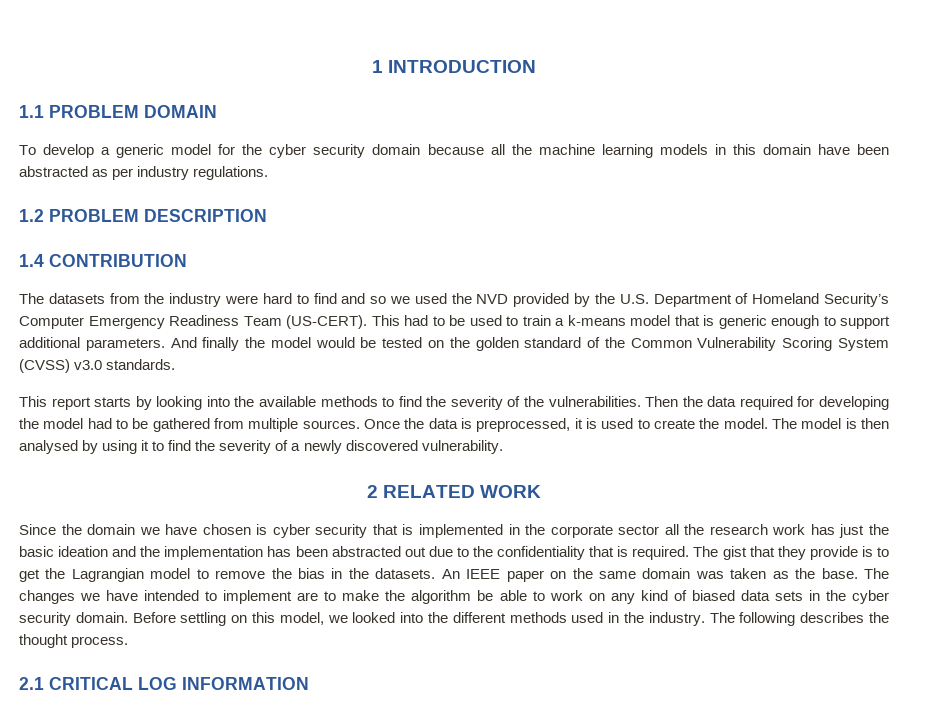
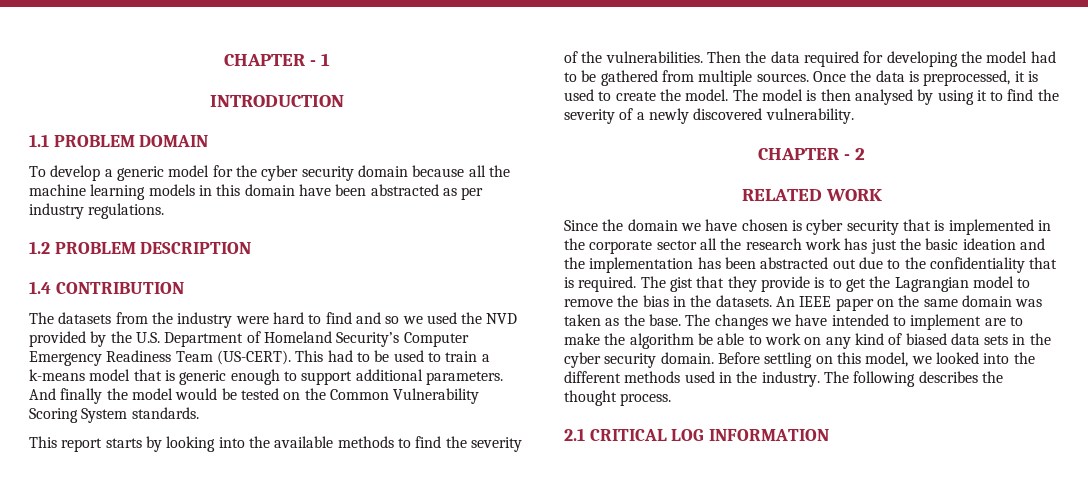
- 1 INTRODUCTION
+ CHAPTER - 1
+ INTRODUCTION
- And finally the model would be tested on the golden standard of the Common Vulnerability Scoring System (CVSS) v3.0 standards.
+ And finally the model would be tested on the Common Vulnerability Scoring System standards.
- 2 RELATED WORK
+ CHAPTER - 2
+ RELATED WORK

